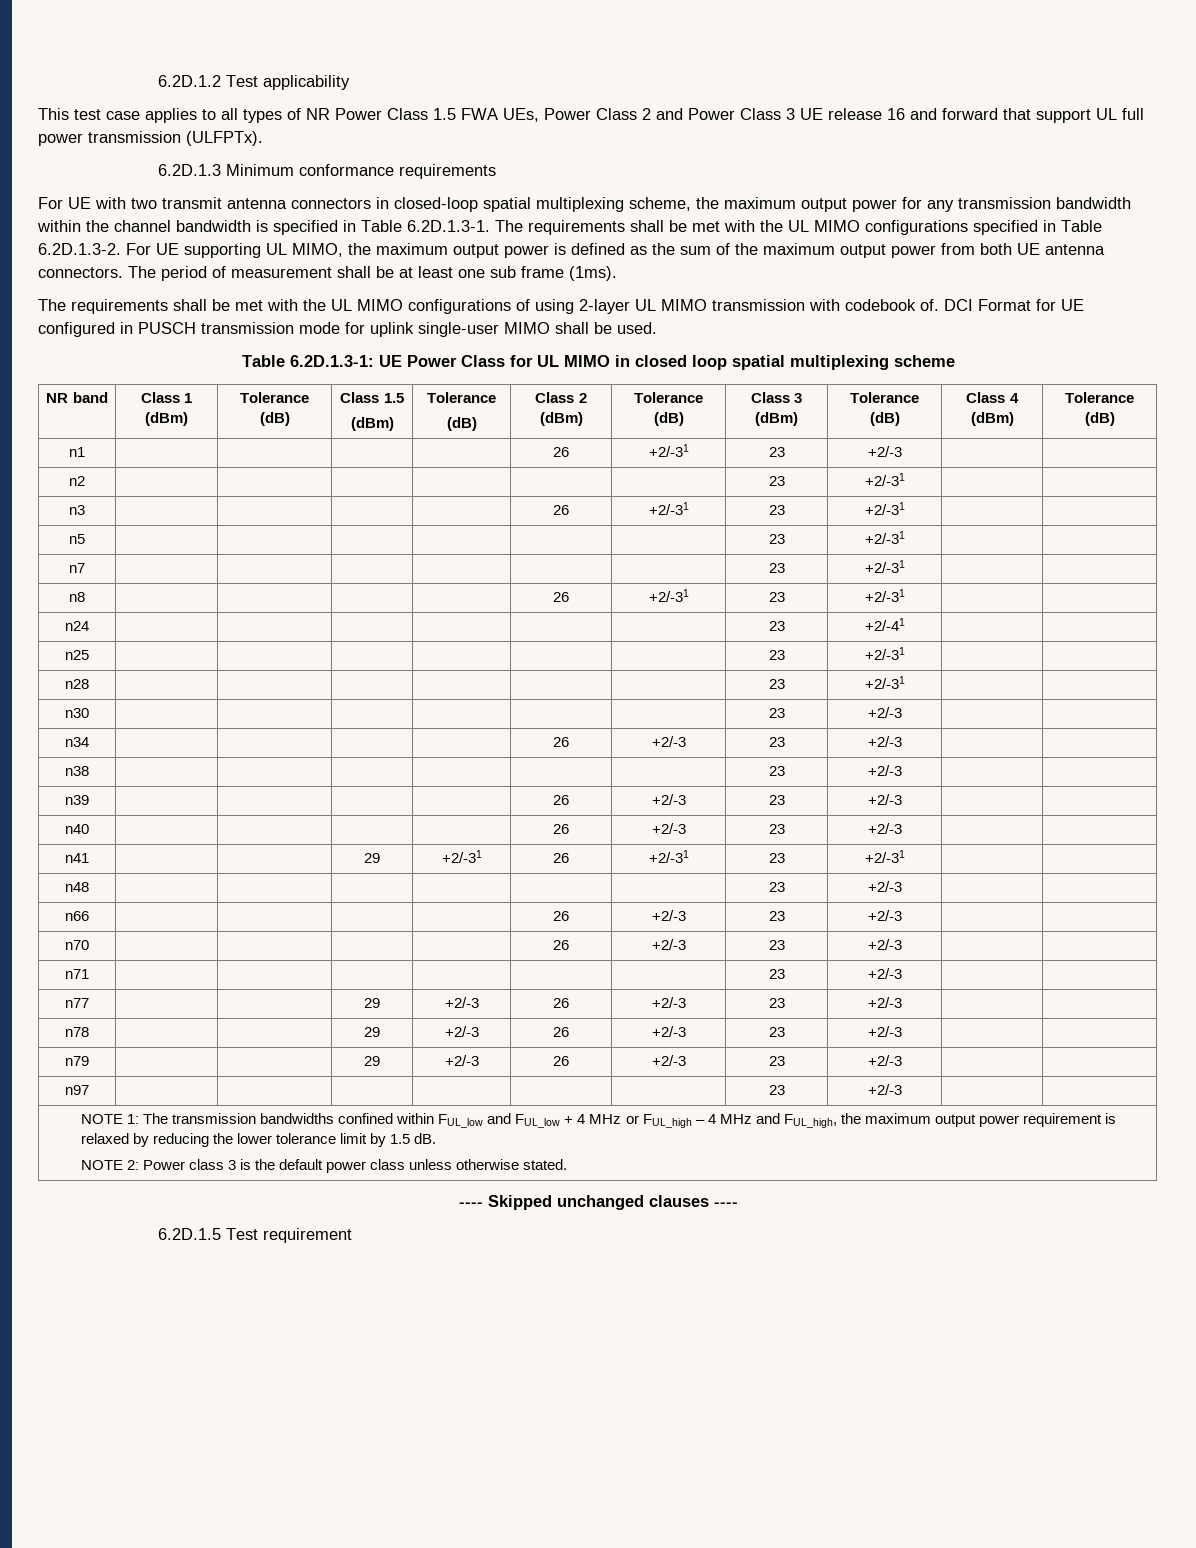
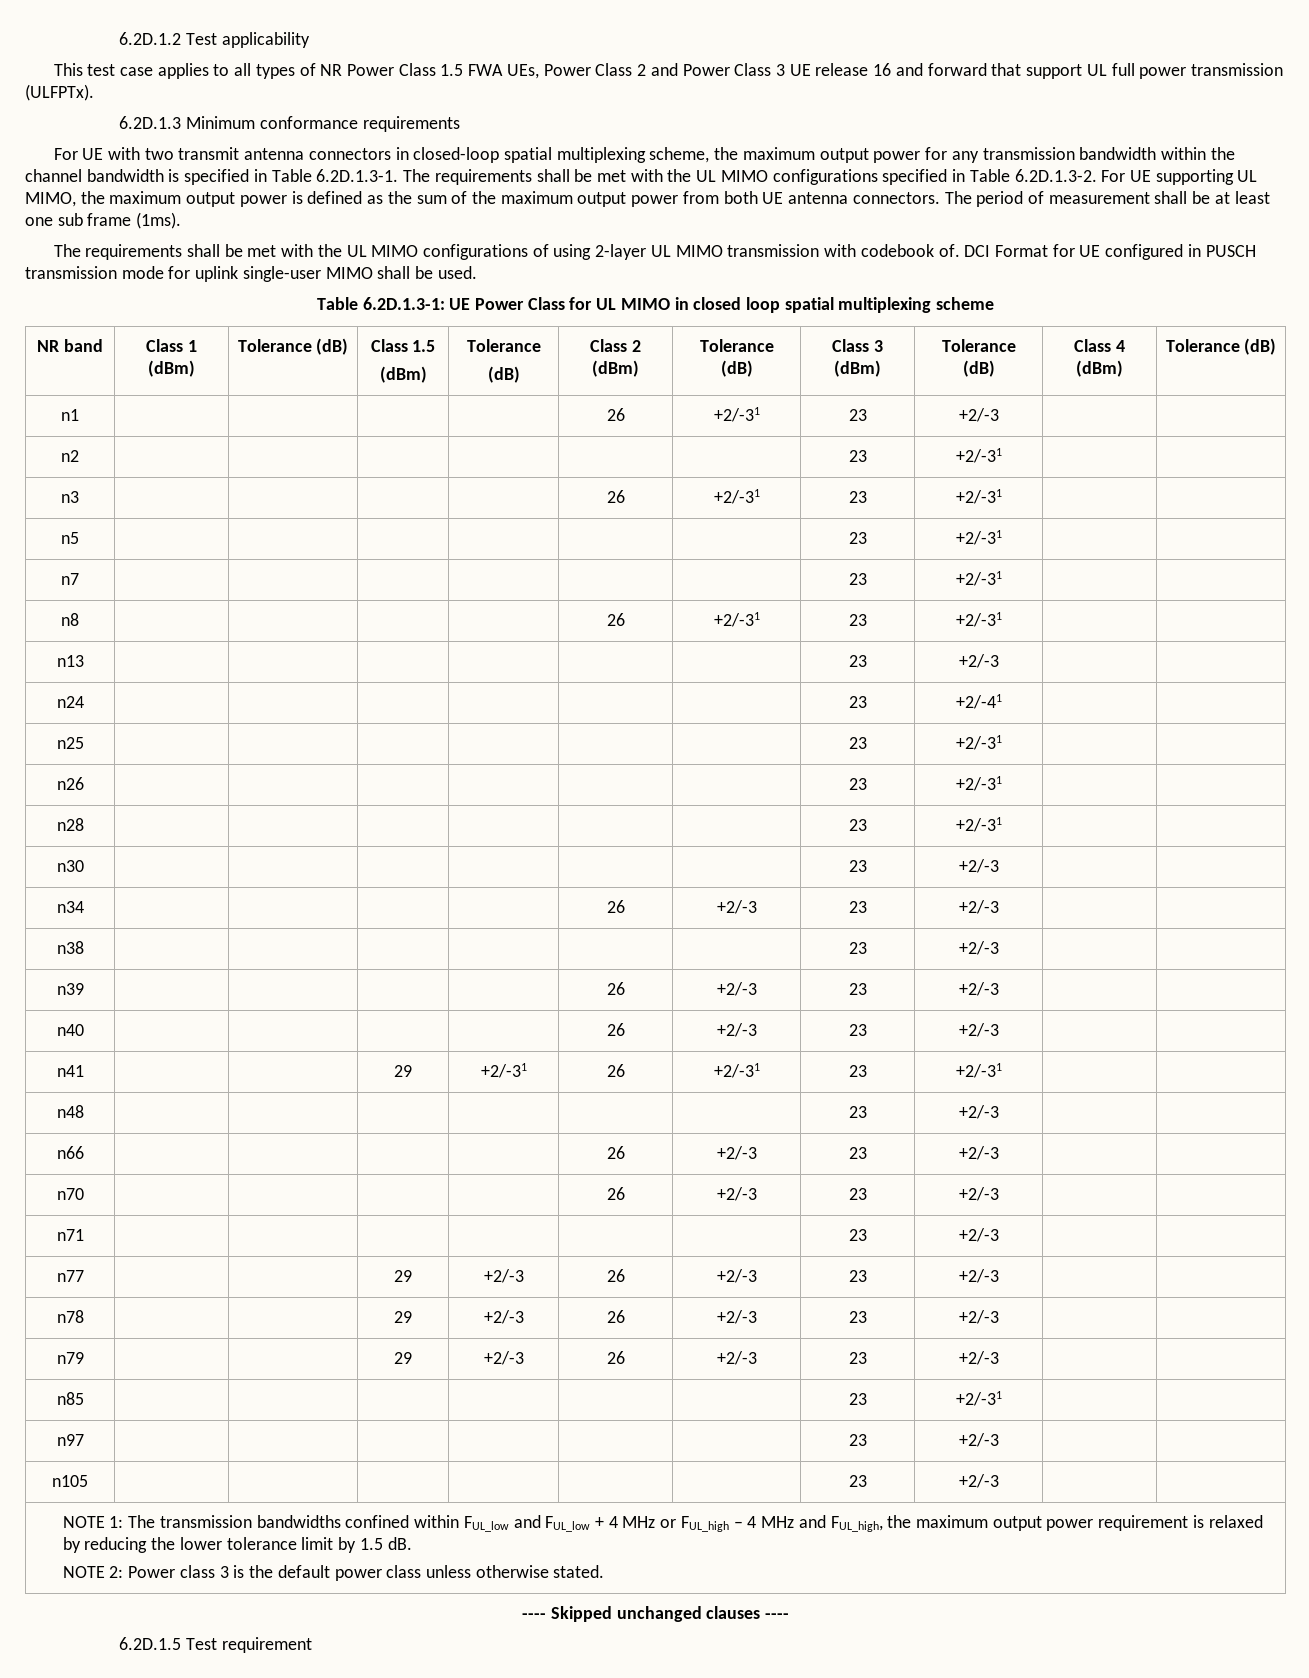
+ n13 | | | | | | | 23 | +2/-3 | |
+ n26 | | | | | | | 23 | +2/-31 | |
+ n85 | | | | | | | 23 | +2/-31 | |
+ n105 | | | | | | | 23 | +2/-3 | |

